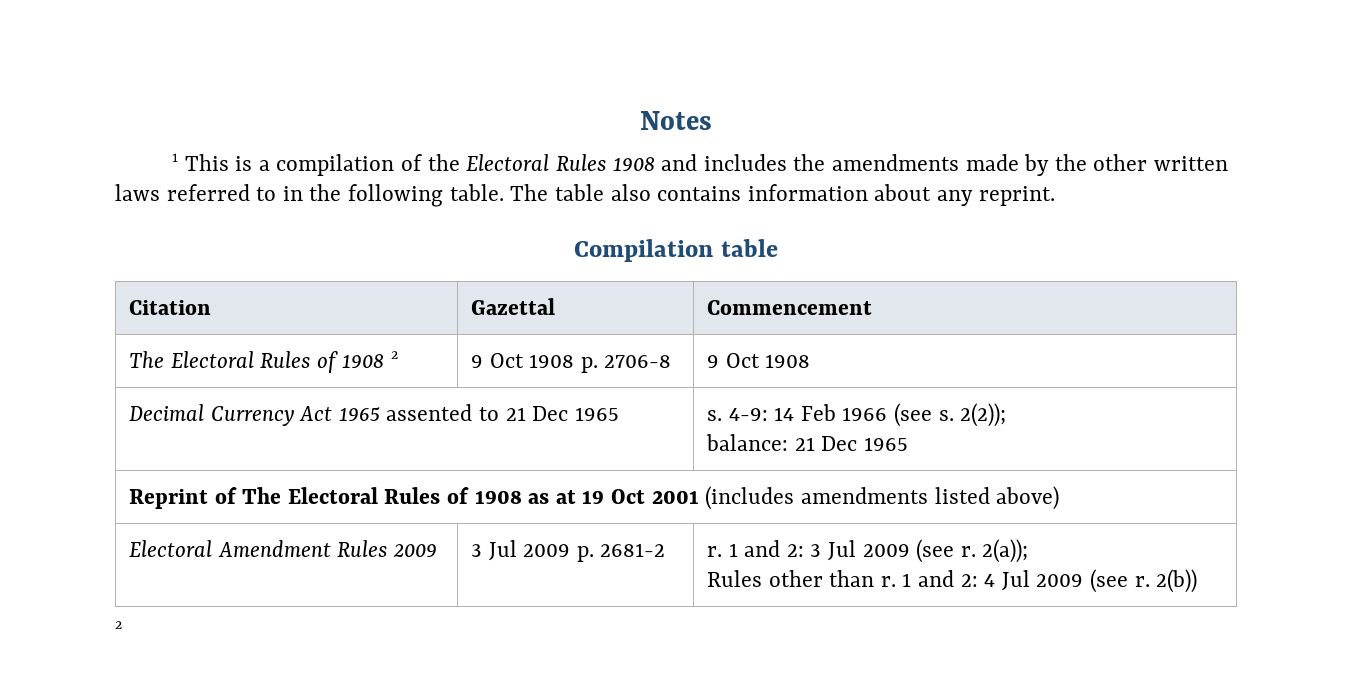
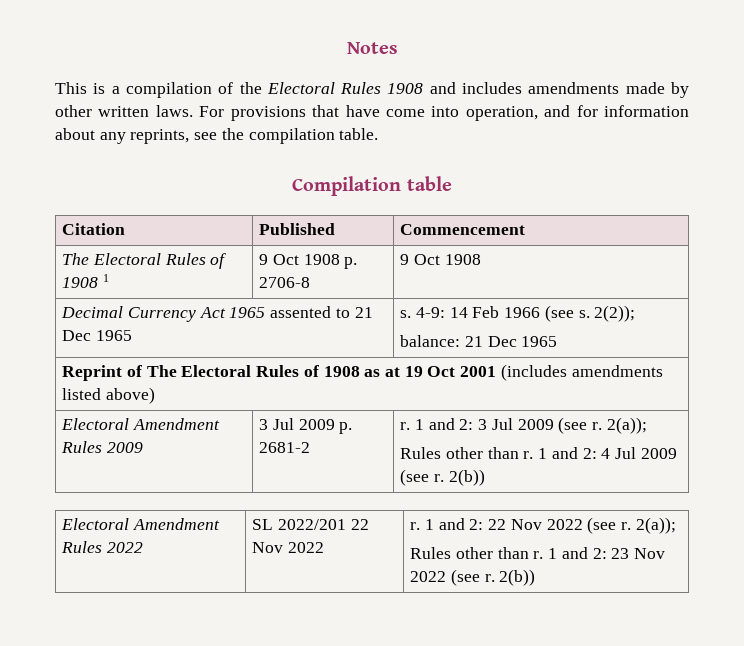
- 1 This is a compilation of the Electoral Rules 1908 and includes the amendments made by the other written laws referred to in the following table. The table also contains information about any reprint.
+ This is a compilation of the Electoral Rules 1908 and includes amendments made by other written laws. For provisions that have come into operation, and for information about any reprints, see the compilation table.
- Citation | Gazettal | Commencement
+ Citation | Published | Commencement
- The Electoral Rules of 1908 2 | 9 Oct 1908 p. 2706-8 | 9 Oct 1908
+ The Electoral Rules of 1908 1 | 9 Oct 1908 p. 2706-8 | 9 Oct 1908
  Electoral Amendment Rules 2009 | 3 Jul 2009 p. 2681-2 | r. 1 and 2: 3 Jul 2009 (see r. 2(a));
  Rules other than r. 1 and 2: 4 Jul 2009 (see r. 2(b))
- 2
+ Electoral Amendment Rules 2022 | SL 2022/201 22 Nov 2022 | r. 1 and 2: 22 Nov 2022 (see r. 2(a));
+ Rules other than r. 1 and 2: 23 Nov 2022 (see r. 2(b))

